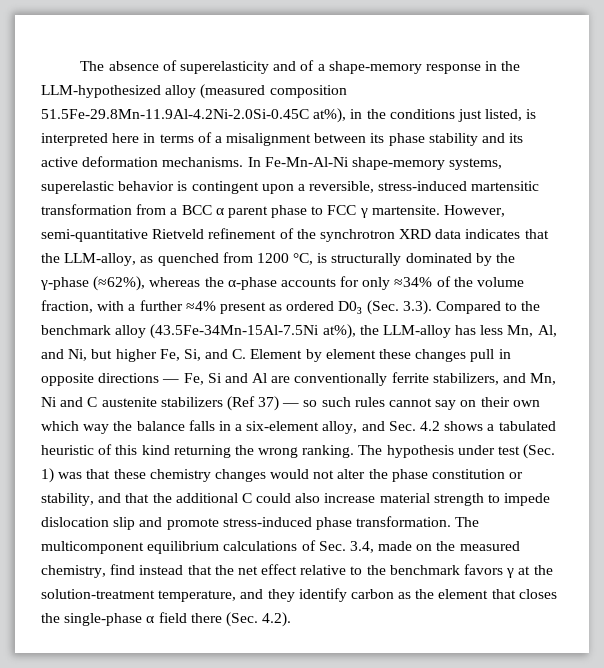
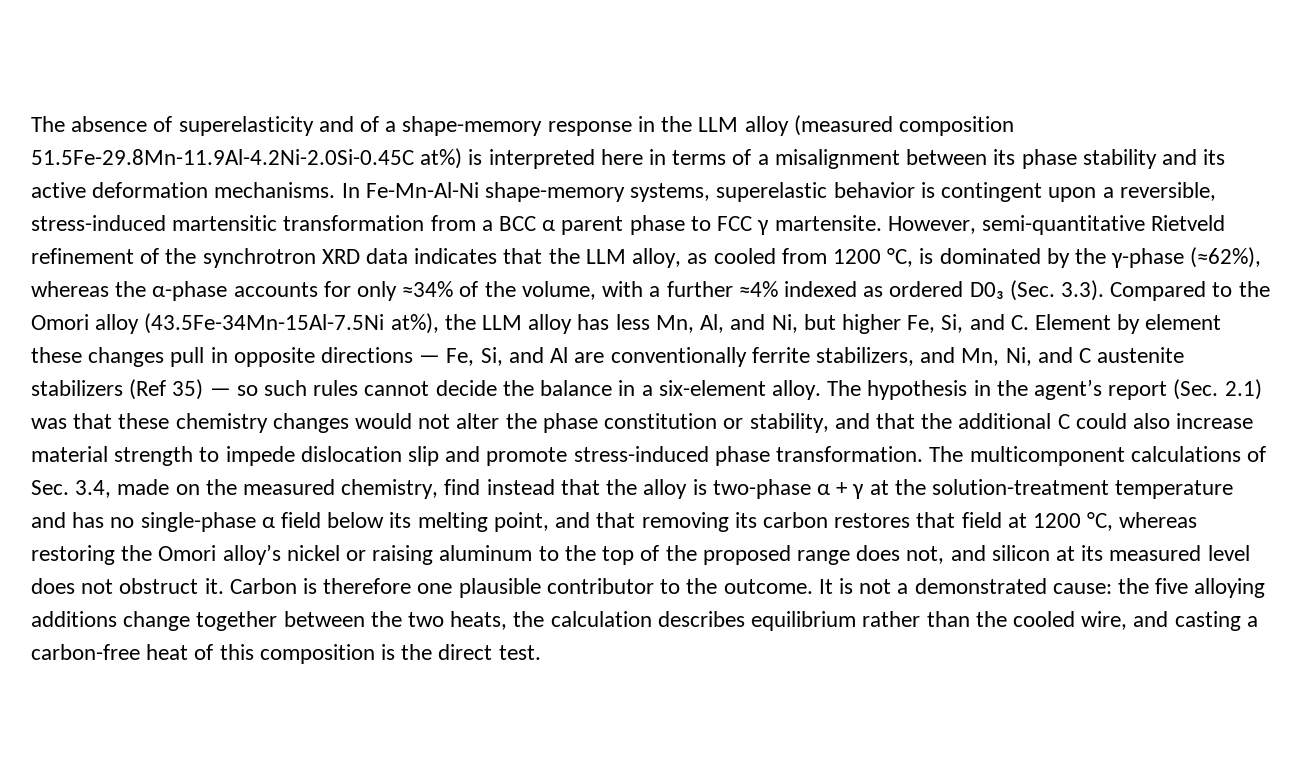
- The absence of superelasticity and of a shape-memory response in the LLM-hypothesized alloy (measured composition 51.5Fe-29.8Mn-11.9Al-4.2Ni-2.0Si-0.45C at%), in the conditions just listed, is interpreted here in terms of a misalignment between its phase stability and its active deformation mechanisms.
+ The absence of superelasticity and of a shape-memory response in the LLM alloy (measured composition 51.5Fe-29.8Mn-11.9Al-4.2Ni-2.0Si-0.45C at%) is interpreted here in terms of a misalignment between its phase stability and its active deformation mechanisms.
- However, semi-quantitative Rietveld refinement of the synchrotron XRD data indicates that the LLM-alloy, as quenched from 1200 °C, is structurally dominated by the γ-phase (≈62%), whereas the α-phase accounts for only ≈34% of the volume fraction, with a further ≈4% present as ordered D0₃ (Sec. 3.3). Compared to the benchmark alloy (43.5Fe-34Mn-15Al-7.5Ni at%), the LLM-alloy has less Mn, Al, and Ni, but higher Fe, Si, and C. Element by element these changes pull in opposite directions — Fe, Si and Al are conventionally ferrite stabilizers, and Mn, Ni and C austenite stabilizers (Ref 37) — so such rules cannot say on their own which way the balance falls in a six-element alloy, and Sec. 4.2 shows a tabulated heuristic of this kind returning the wrong ranking. The hypothesis under test (Sec. 1) was that these chemistry changes would not alter the phase constitution or stability, and that the additional C could also increase material strength to impede dislocation slip and promote stress-induced phase transformation.
+ However, semi-quantitative Rietveld refinement of the synchrotron XRD data indicates that the LLM alloy, as cooled from 1200 °C, is dominated by the γ-phase (≈62%), whereas the α-phase accounts for only ≈34% of the volume, with a further ≈4% indexed as ordered D0₃ (Sec. 3.3). Compared to the Omori alloy (43.5Fe-34Mn-15Al-7.5Ni at%), the LLM alloy has less Mn, Al, and Ni, but higher Fe, Si, and C. Element by element these changes pull in opposite directions — Fe, Si, and Al are conventionally ferrite stabilizers, and Mn, Ni, and C austenite stabilizers (Ref 35) — so such rules cannot decide the balance in a six-element alloy. The hypothesis in the agent’s report (Sec. 2.1) was that these chemistry changes would not alter the phase constitution or stability, and that the additional C could also increase material strength to impede dislocation slip and promote stress-induced phase transformation.
- The multicomponent equilibrium calculations of Sec. 3.4, made on the measured chemistry, find instead that the net effect relative to the benchmark favors γ at the solution-treatment temperature, and they identify carbon as the element that closes the single-phase α field there (Sec. 4.2).
+ The multicomponent calculations of Sec. 3.4, made on the measured chemistry, find instead that the alloy is two-phase α + γ at the solution-treatment temperature and has no single-phase α field below its melting point, and that removing its carbon restores that field at 1200 °C, whereas restoring the Omori alloy’s nickel or raising aluminum to the top of the proposed range does not, and silicon at its measured level does not obstruct it. Carbon is therefore one plausible contributor to the outcome. It is not a demonstrated cause: the five alloying additions change together between the two heats, the calculation describes equilibrium rather than the cooled wire, and casting a carbon-free heat of this composition is the direct test.

